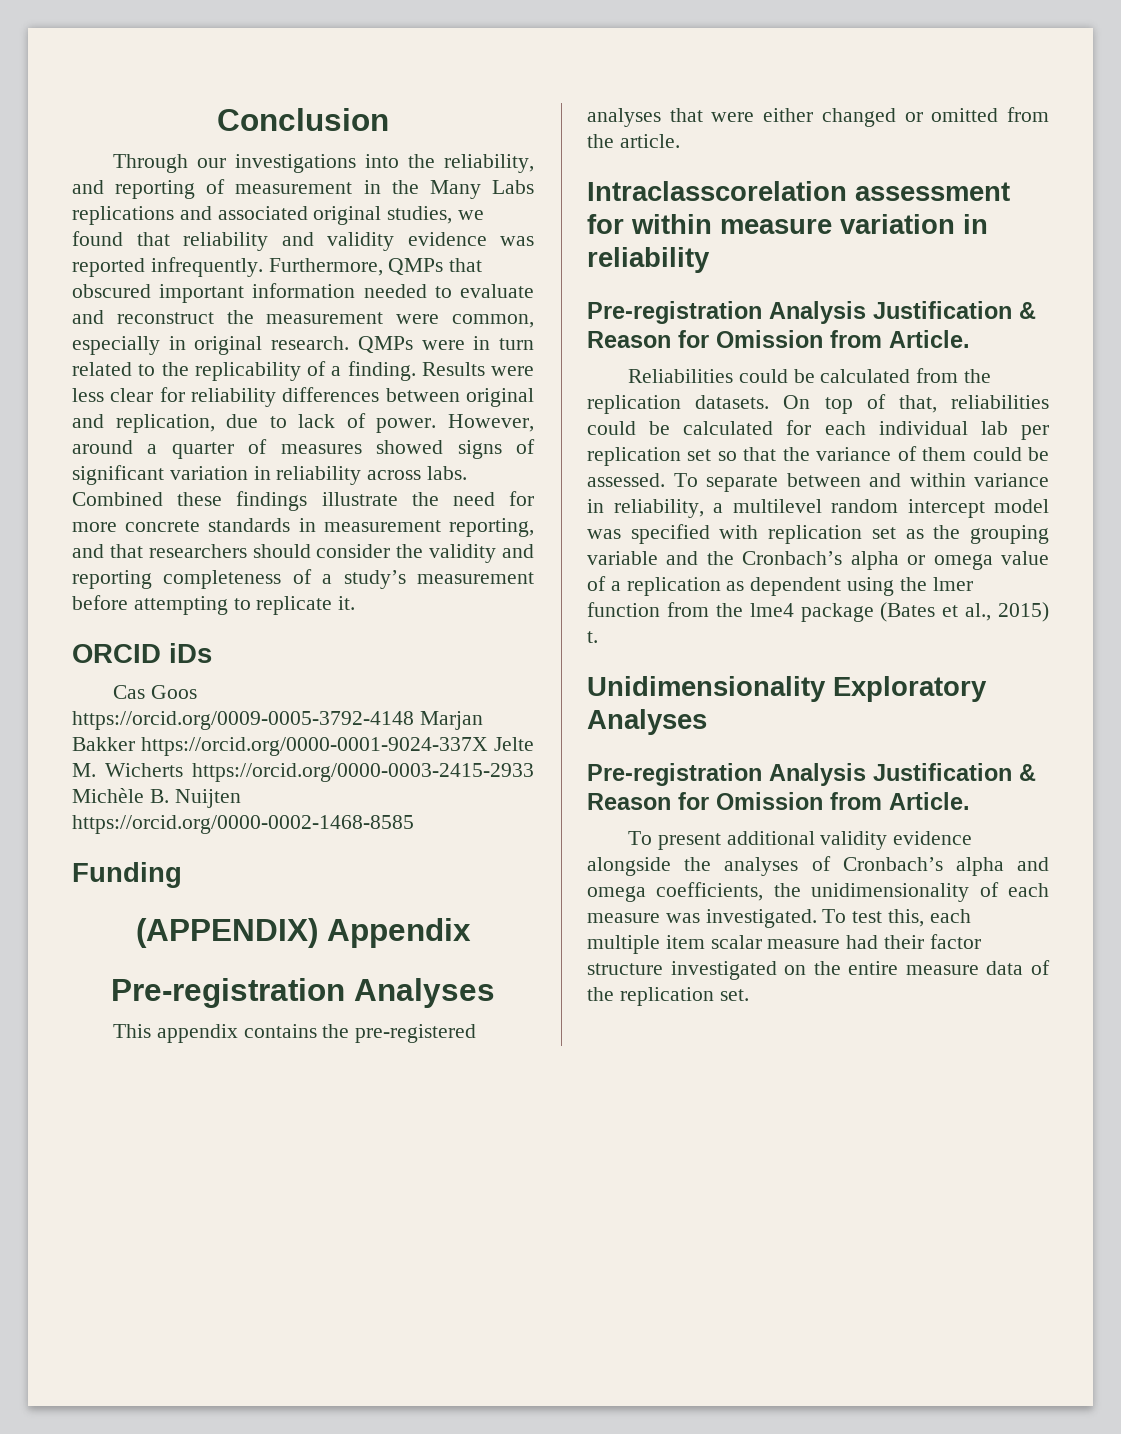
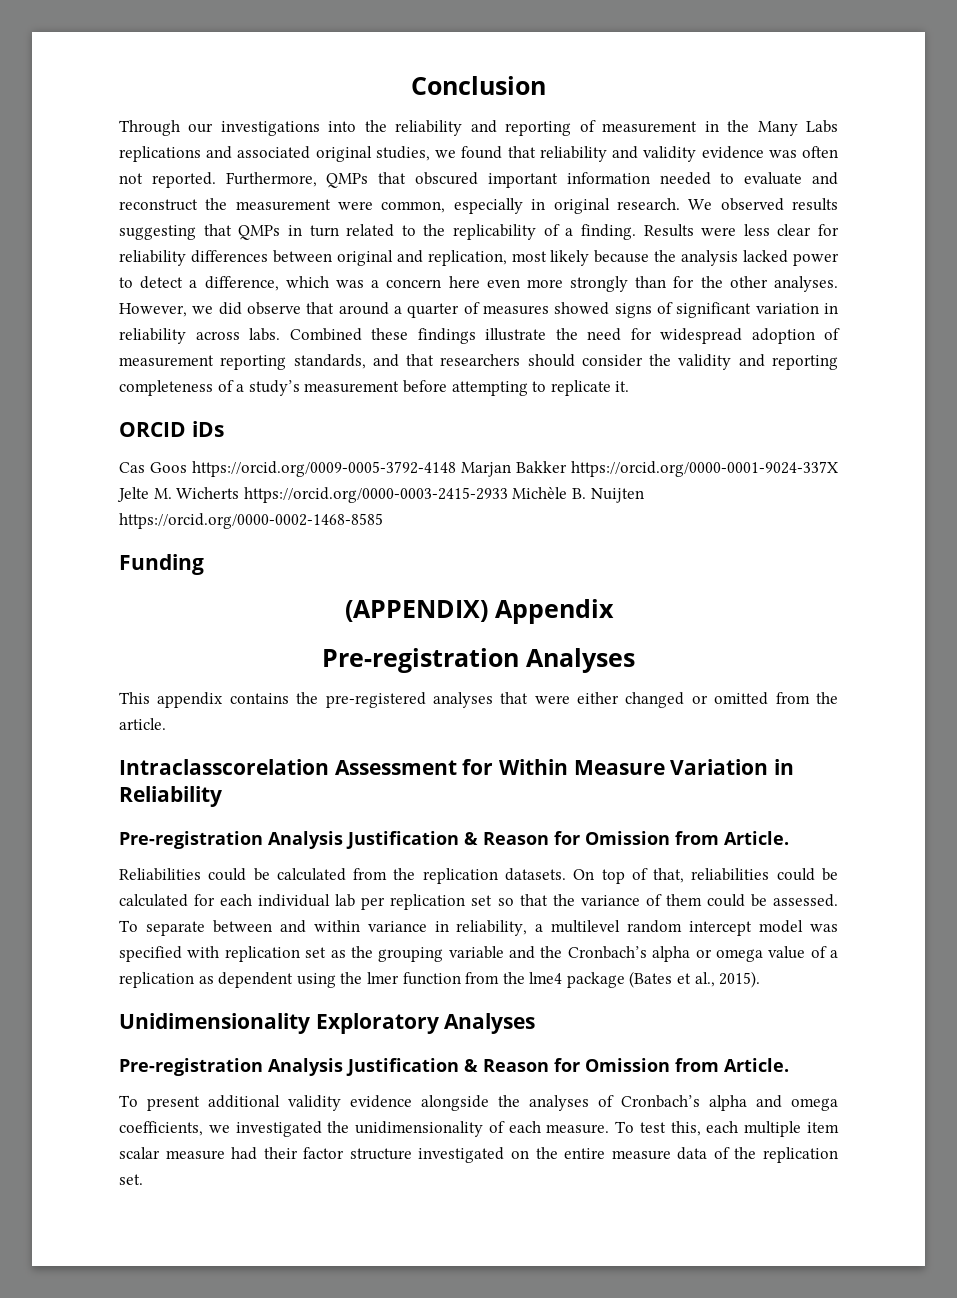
- Through our investigations into the reliability, and reporting of measurement in the Many Labs replications and associated original studies, we found that reliability and validity evidence was reported infrequently.
+ Through our investigations into the reliability and reporting of measurement in the Many Labs replications and associated original studies, we found that reliability and validity evidence was often not reported.
- QMPs were in turn related to the replicability of a finding.
+ We observed results suggesting that QMPs in turn related to the replicability of a finding.
- Results were less clear for reliability differences between original and replication, due to lack of power. However, around a quarter of measures showed signs of significant variation in reliability across labs.
+ Results were less clear for reliability differences between original and replication, most likely because the analysis lacked power to detect a difference, which was a concern here even more strongly than for the other analyses. However, we did observe that around a quarter of measures showed signs of significant variation in reliability across labs.
- Combined these findings illustrate the need for more concrete standards in measurement reporting, and that researchers should consider the validity and reporting completeness of a study’s measurement before attempting to replicate it.
+ Combined these findings illustrate the need for widespread adoption of measurement reporting standards, and that researchers should consider the validity and reporting completeness of a study’s measurement before attempting to replicate it.
- Intraclasscorelation assessment for within measure variation in reliability
+ Intraclasscorelation Assessment for Within Measure Variation in Reliability
- To separate between and within variance in reliability, a multilevel random intercept model was specified with replication set as the grouping variable and the Cronbach’s alpha or omega value of a replication as dependent using the lmer function from the lme4 package (Bates et al., 2015) t.
+ To separate between and within variance in reliability, a multilevel random intercept model was specified with replication set as the grouping variable and the Cronbach’s alpha or omega value of a replication as dependent using the lmer function from the lme4 package (Bates et al., 2015).
- To present additional validity evidence alongside the analyses of Cronbach’s alpha and omega coefficients, the unidimensionality of each measure was investigated.
+ To present additional validity evidence alongside the analyses of Cronbach’s alpha and omega coefficients, we investigated the unidimensionality of each measure.

